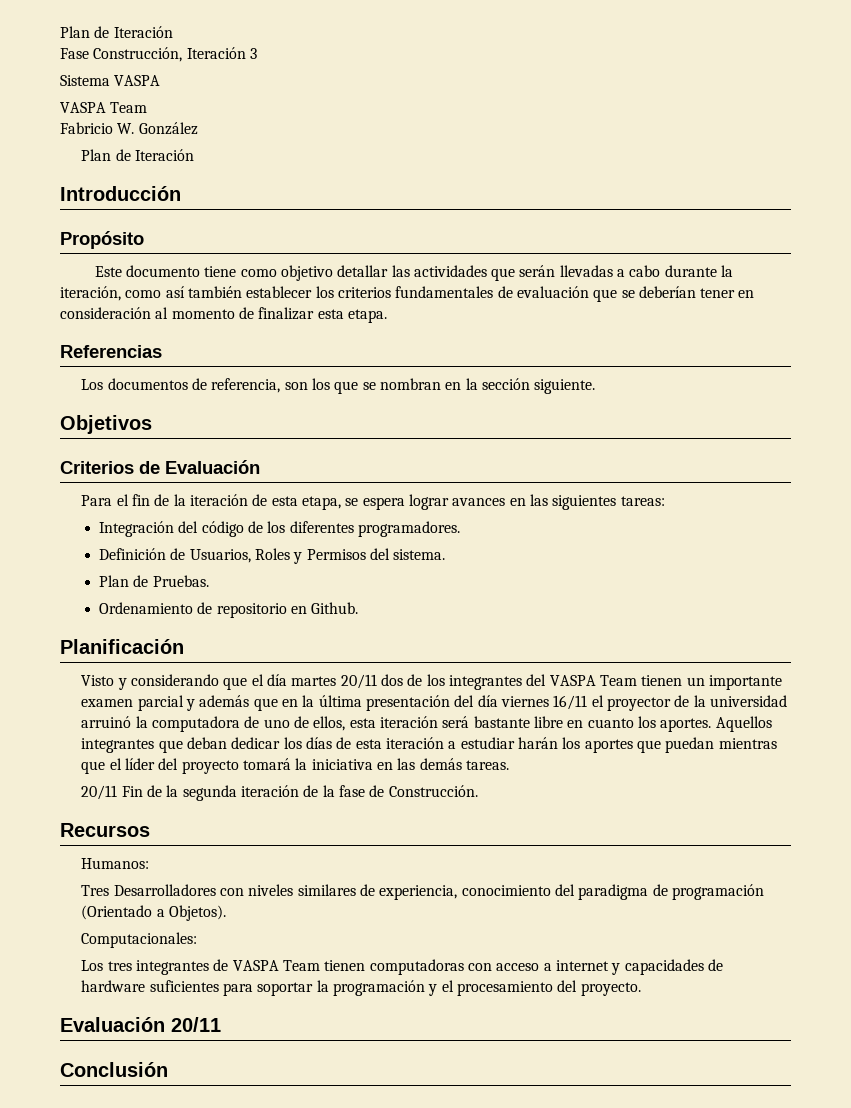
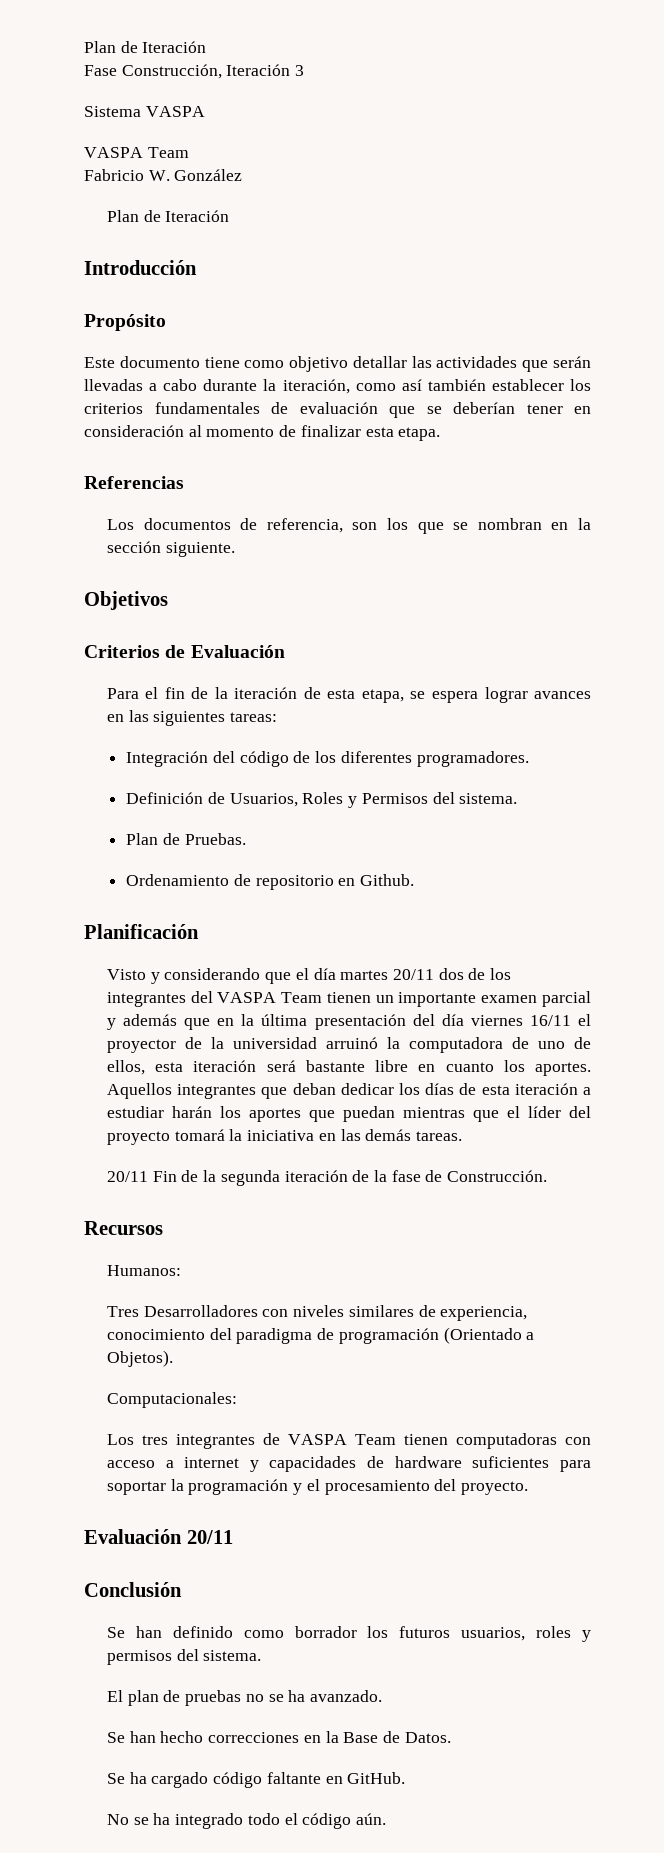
+ Se han definido como borrador los futuros usuarios, roles y permisos del sistema.
+ El plan de pruebas no se ha avanzado.
+ Se han hecho correcciones en la Base de Datos.
+ Se ha cargado código faltante en GitHub.
+ No se ha integrado todo el código aún.

